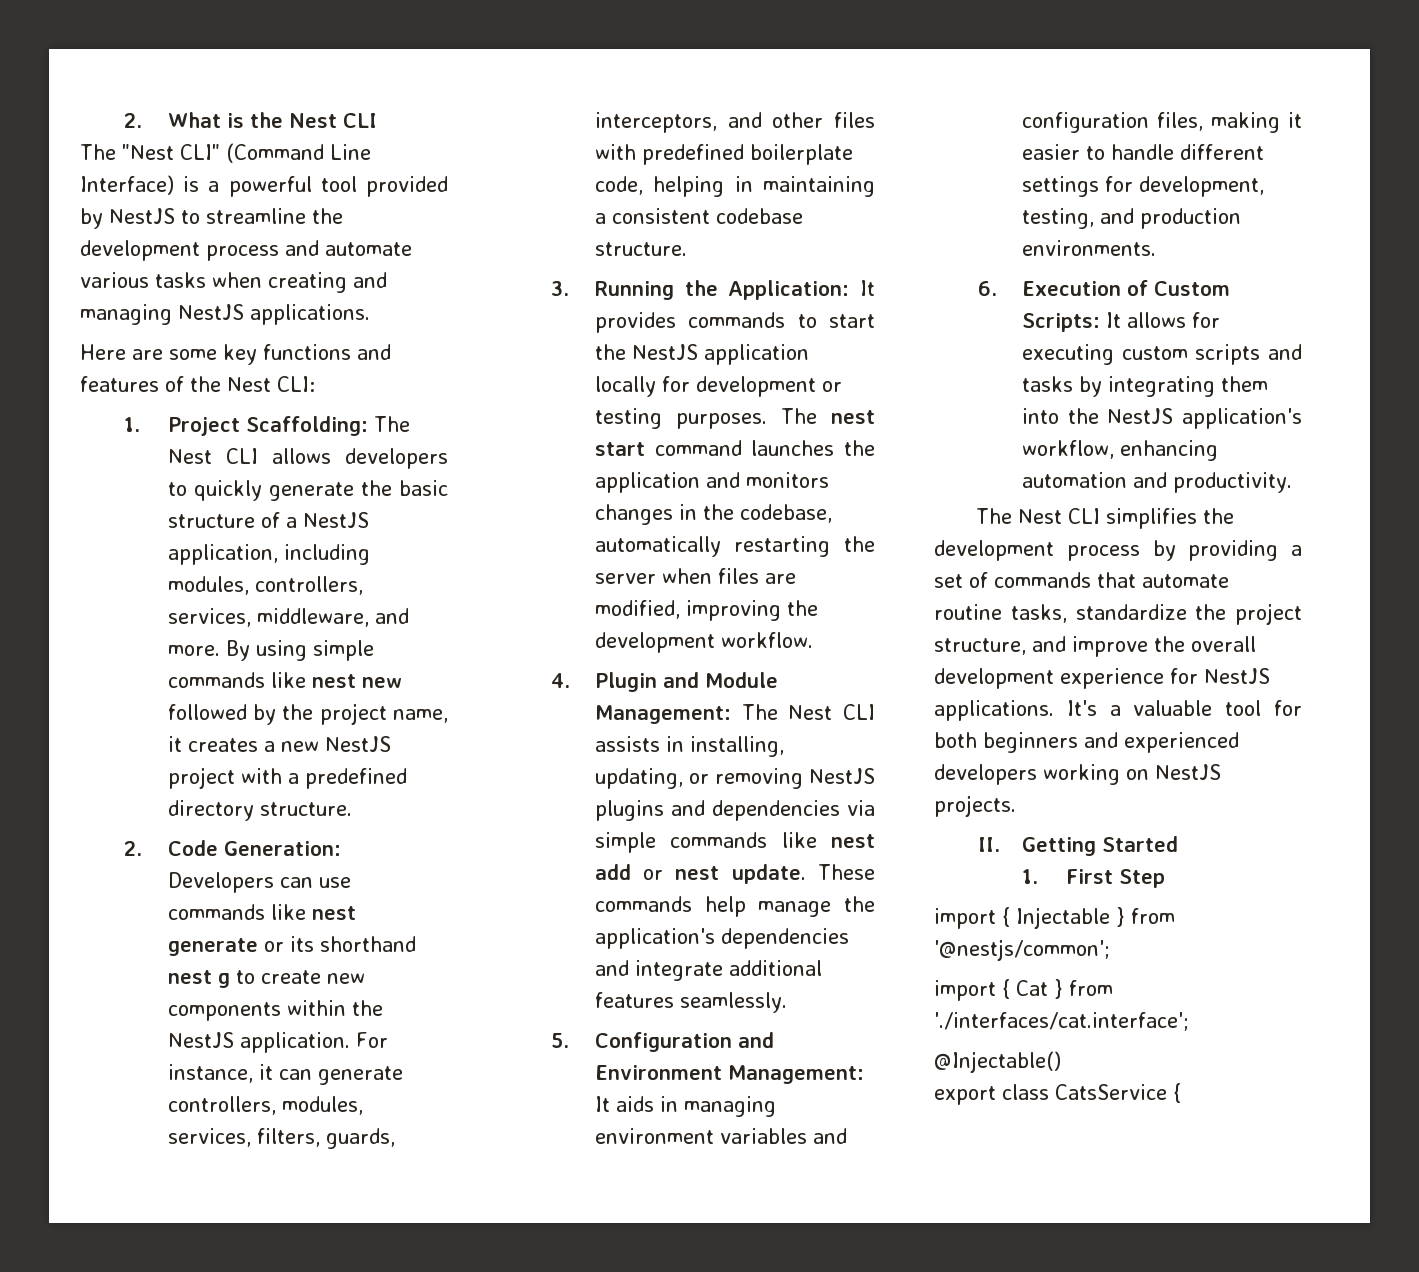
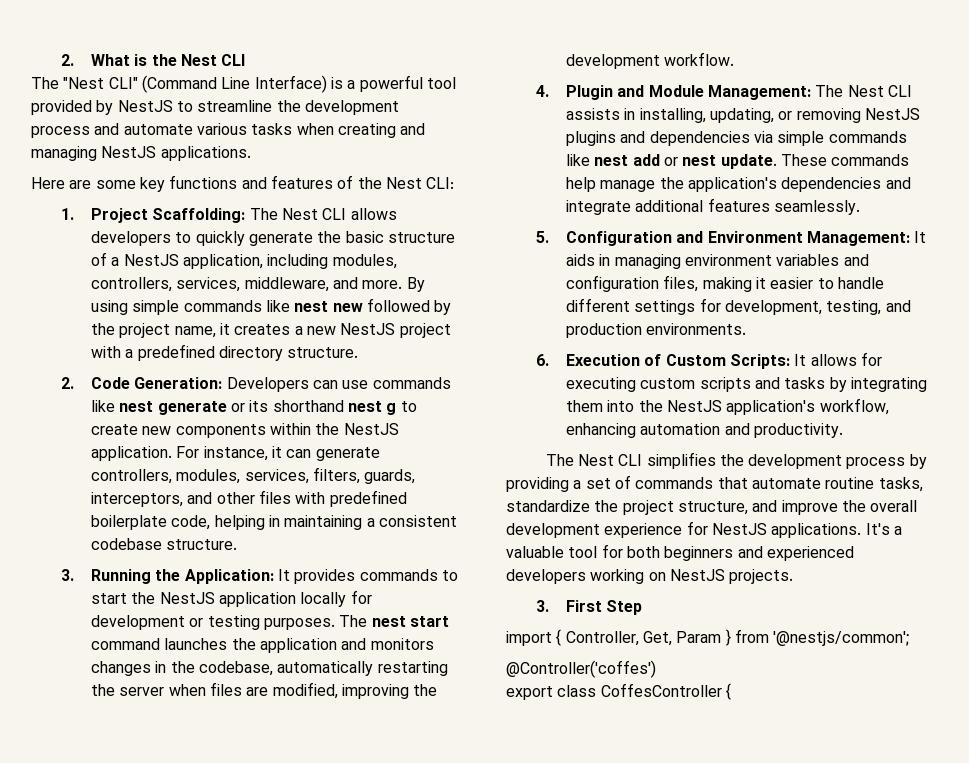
- II. Getting Started
- 1. First Step
+ 3. First Step
- import { Injectable } from '@nestjs/common';
+ import { Controller, Get, Param } from '@nestjs/common';
- import { Cat } from './interfaces/cat.interface';
- @Injectable()
+ @Controller('coffes')
- export class CatsService {
+ export class CoffesController {

